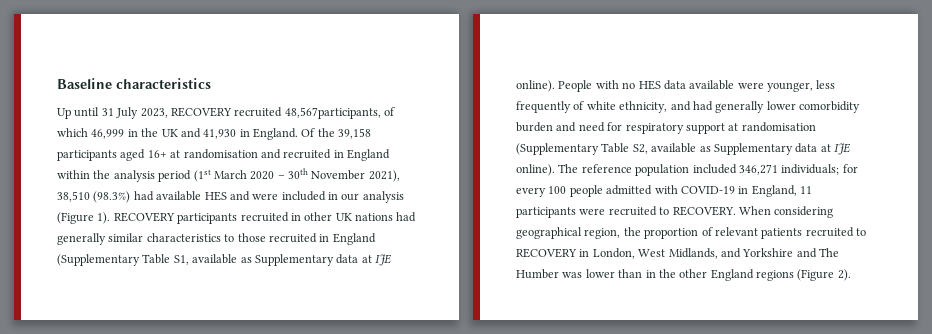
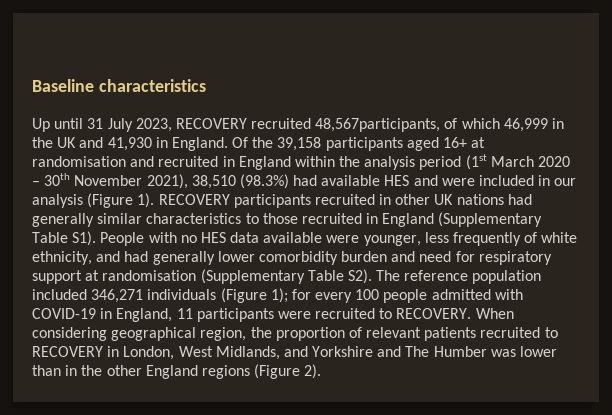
- RECOVERY participants recruited in other UK nations had generally similar characteristics to those recruited in England (Supplementary Table S1, available as Supplementary data at IJE online). People with no HES data available were younger, less frequently of white ethnicity, and had generally lower comorbidity burden and need for respiratory support at randomisation (Supplementary Table S2, available as Supplementary data at IJE online). The reference population included 346,271 individuals;
+ RECOVERY participants recruited in other UK nations had generally similar characteristics to those recruited in England (Supplementary Table S1). People with no HES data available were younger, less frequently of white ethnicity, and had generally lower comorbidity burden and need for respiratory support at randomisation (Supplementary Table S2). The reference population included 346,271 individuals (Figure 1);

